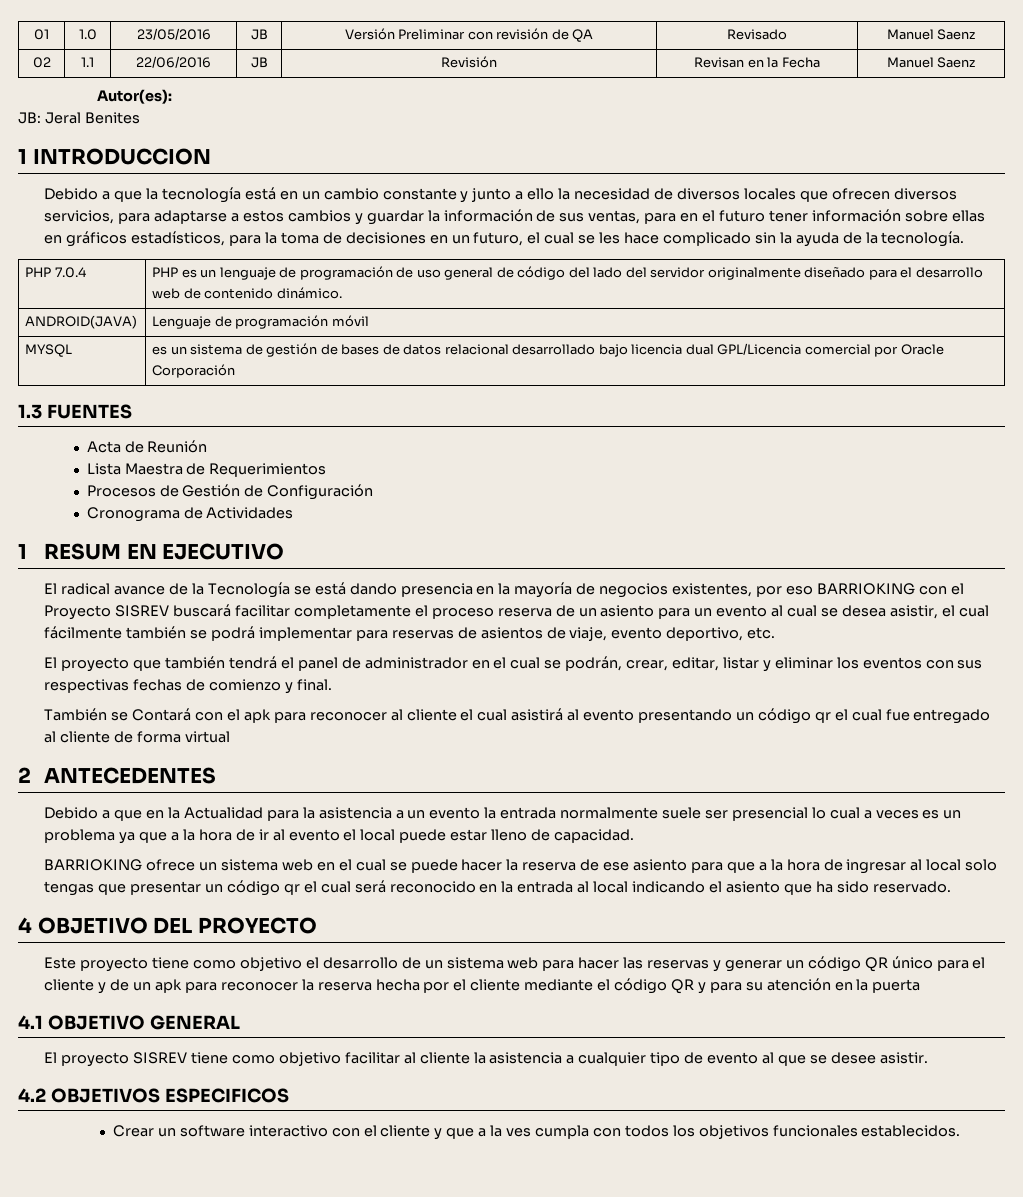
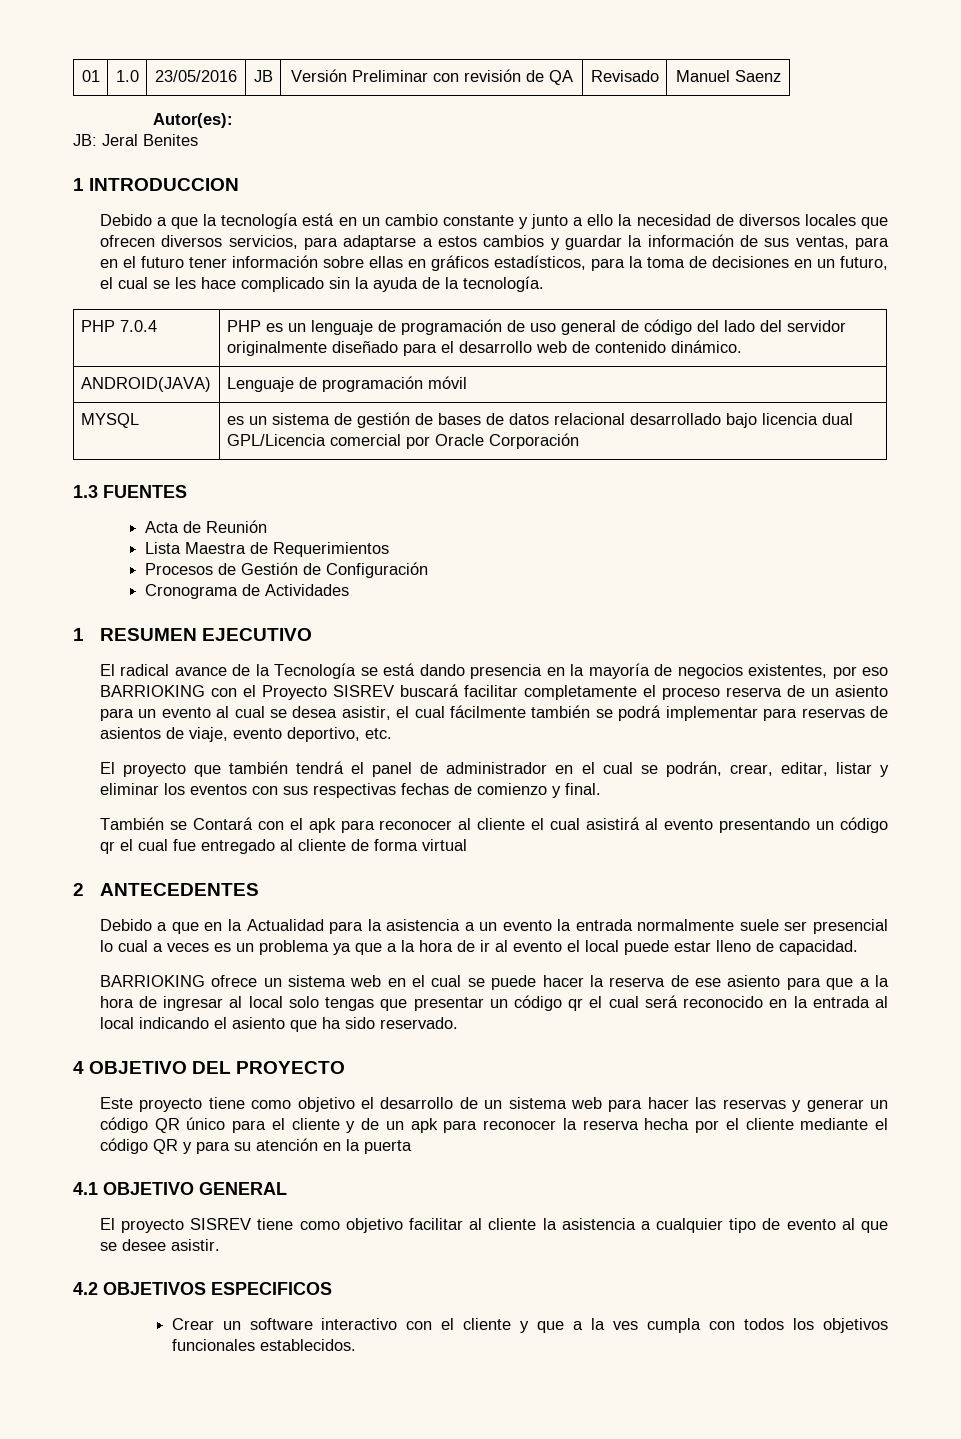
- 02 | 1.1 | 22/06/2016 | JB | Revisión | Revisan en la Fecha | Manuel Saenz
- 1 RESUM EN EJECUTIVO
+ 1 RESUMEN EJECUTIVO

